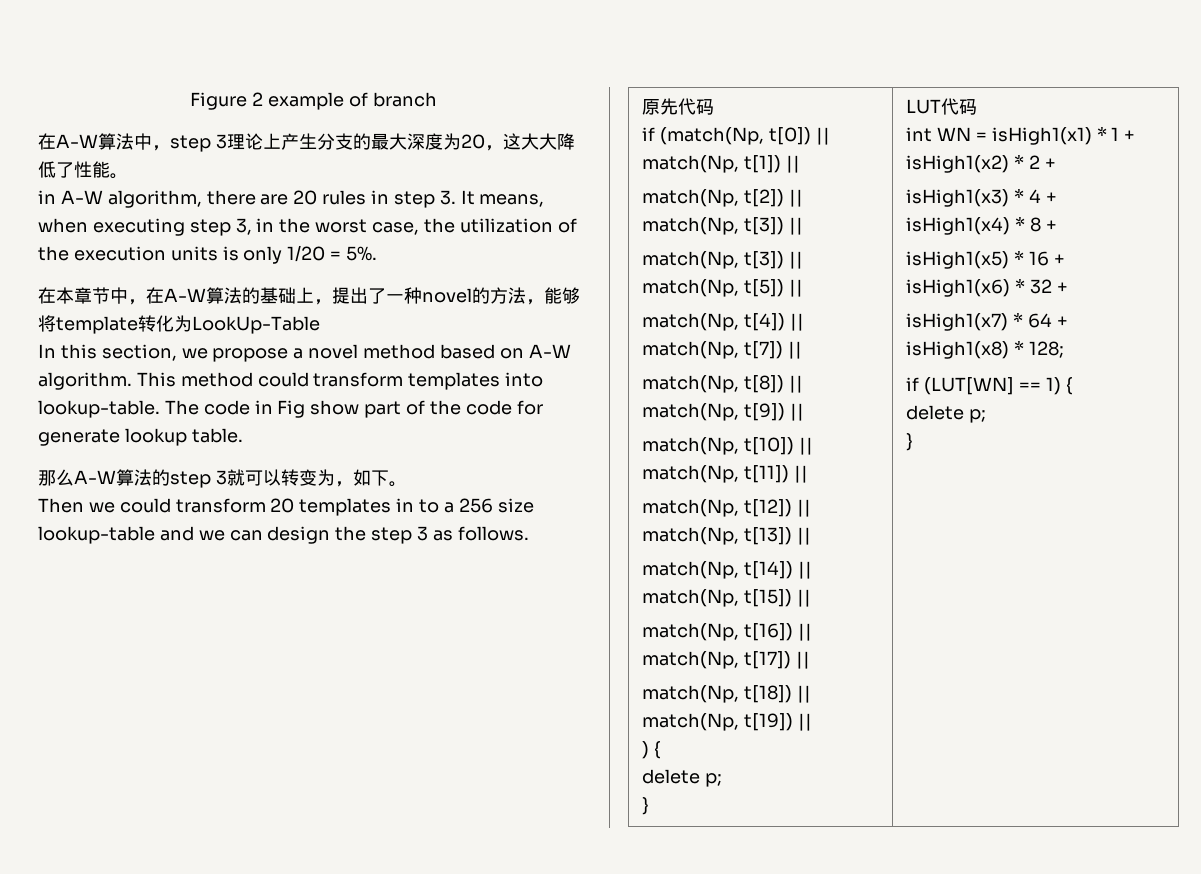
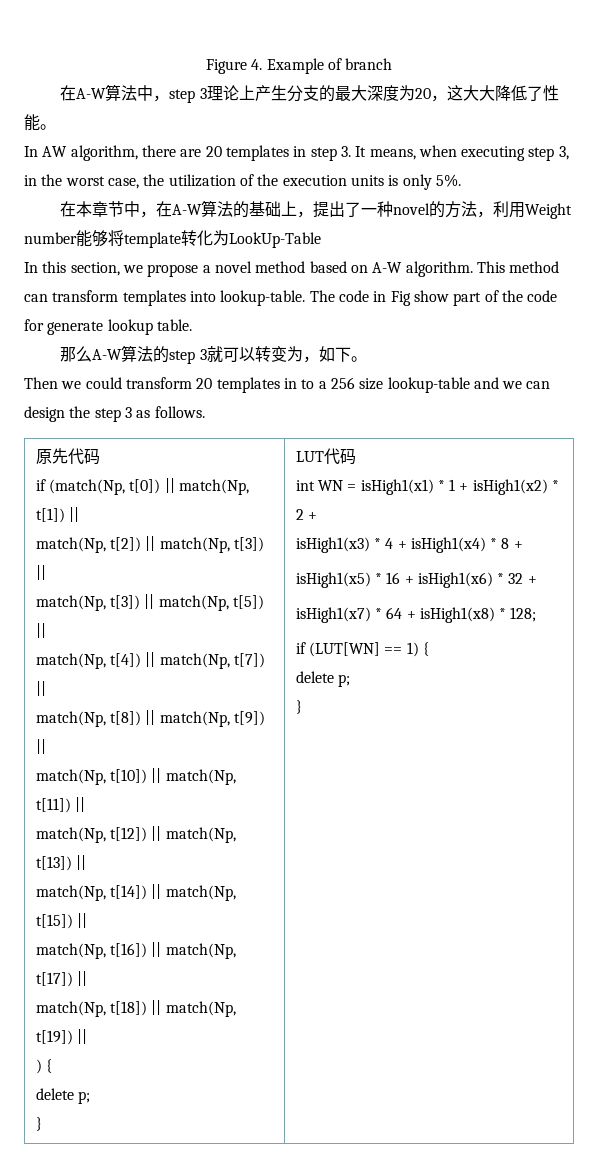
- Figure 2 example of branch
+ Figure 4. Example of branch
- in A-W algorithm, there are 20 rules in step 3. It means, when executing step 3, in the worst case, the utilization of the execution units is only 1/20 = 5%.
+ In AW algorithm, there are 20 templates in step 3. It means, when executing step 3, in the worst case, the utilization of the execution units is only 5%.
- 在本章节中，在A-W算法的基础上，提出了一种novel的方法，能够将template转化为LookUp-Table
+ 在本章节中，在A-W算法的基础上，提出了一种novel的方法，利用Weight number能够将template转化为LookUp-Table
- This method could transform templates into lookup-table.
+ This method can transform templates into lookup-table.

